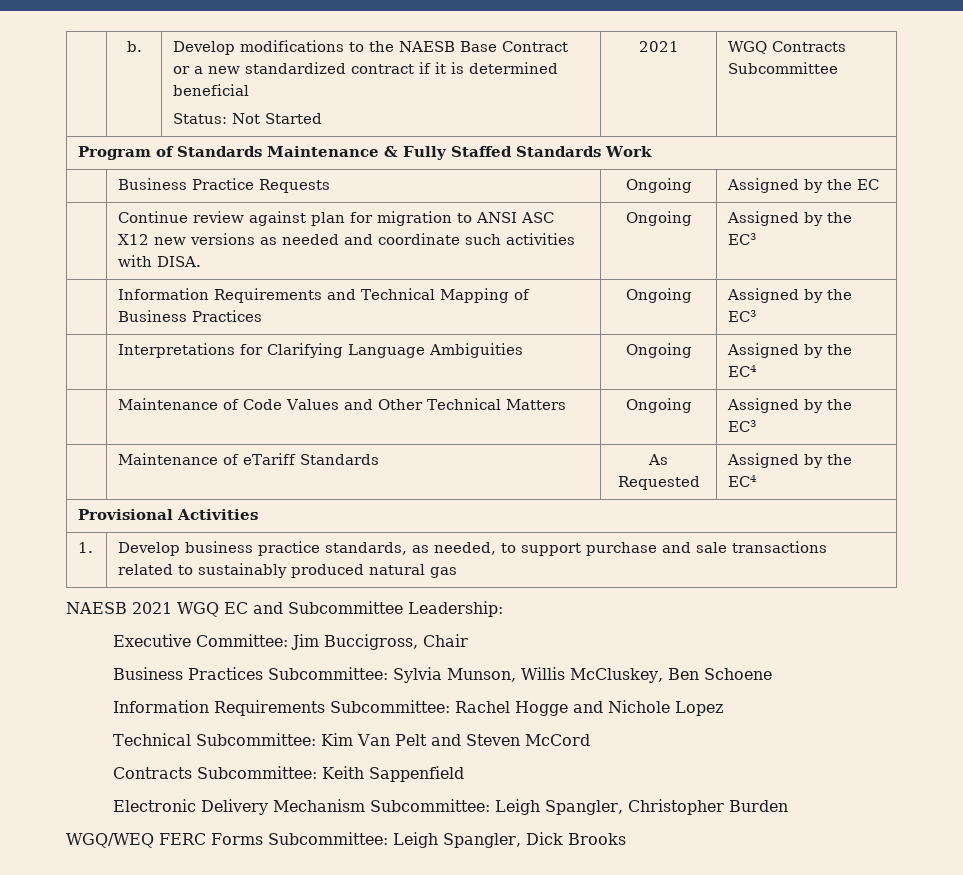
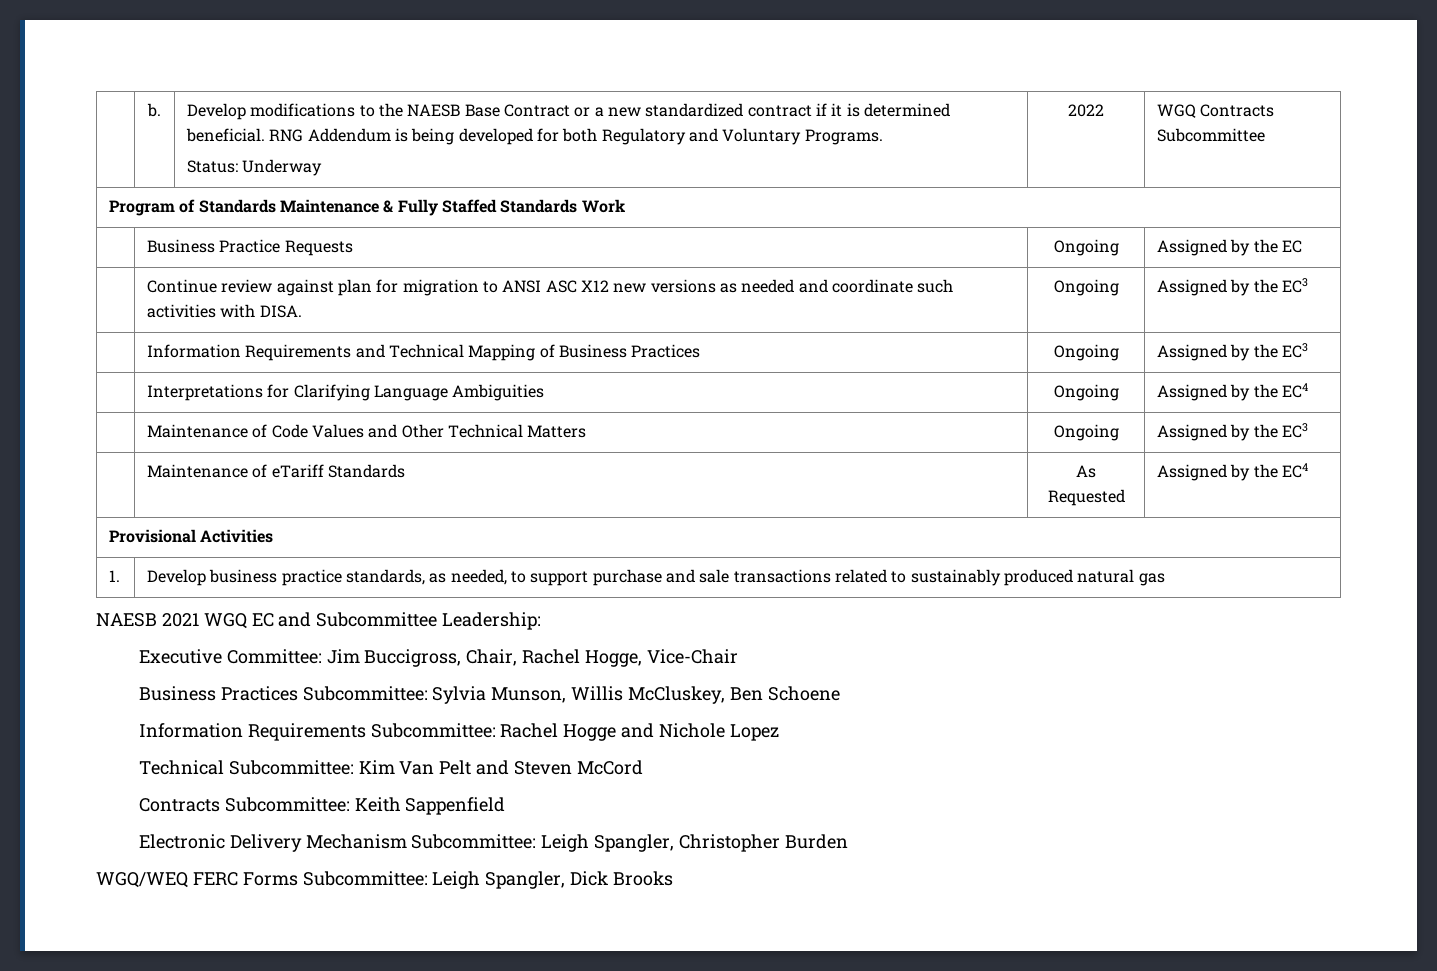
- | b. | Develop modifications to the NAESB Base Contract or a new standardized contract if it is determined beneficial
- Status: Not Started | 2021 | WGQ Contracts Subcommittee
+ | b. | Develop modifications to the NAESB Base Contract or a new standardized contract if it is determined beneficial. RNG Addendum is being developed for both Regulatory and Voluntary Programs.
+ Status: Underway | 2022 | WGQ Contracts Subcommittee
- Executive Committee: Jim Buccigross, Chair
+ Executive Committee: Jim Buccigross, Chair, Rachel Hogge, Vice-Chair

